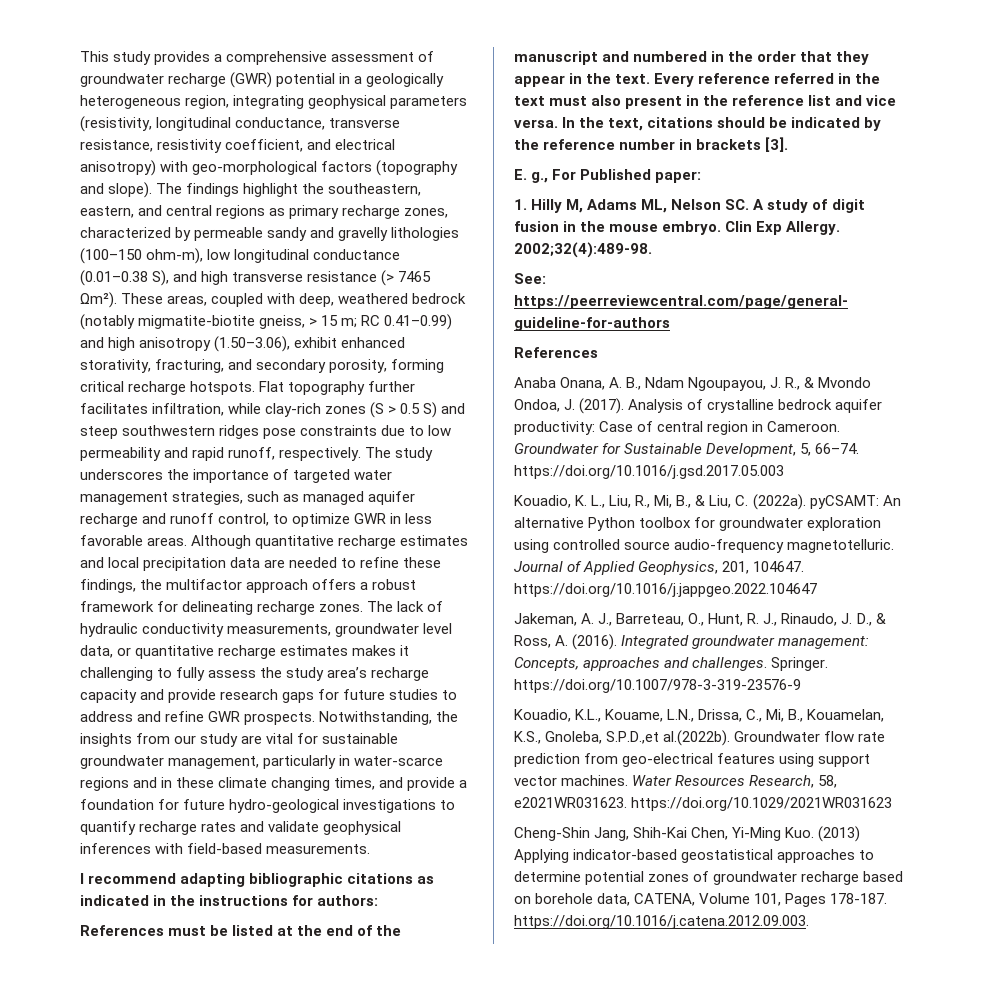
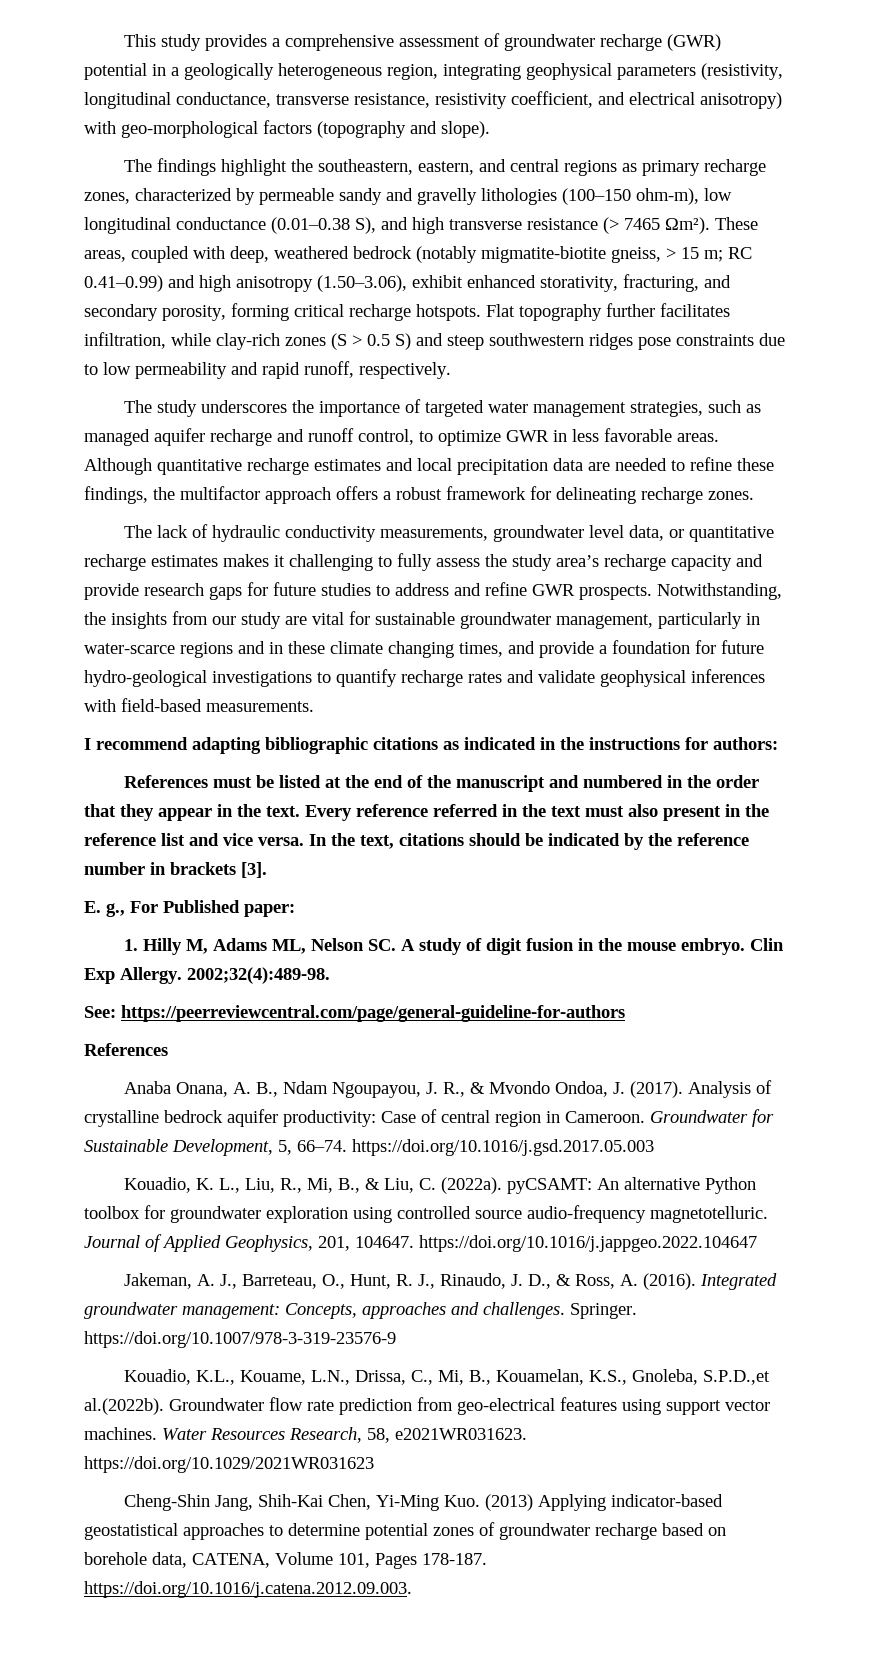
- This study provides a comprehensive assessment of groundwater recharge (GWR) potential in a geologically heterogeneous region, integrating geophysical parameters (resistivity, longitudinal conductance, transverse resistance, resistivity coefficient, and electrical anisotropy) with geo-morphological factors (topography and slope). The findings highlight the southeastern, eastern, and central regions as primary recharge zones, characterized by permeable sandy and gravelly lithologies (100–150 ohm-m), low longitudinal conductance (0.01–0.38 S), and high transverse resistance (> 7465 Ωm²).
+ This study provides a comprehensive assessment of groundwater recharge (GWR) potential in a geologically heterogeneous region, integrating geophysical parameters (resistivity, longitudinal conductance, transverse resistance, resistivity coefficient, and electrical anisotropy) with geo-morphological factors (topography and slope).
+ The findings highlight the southeastern, eastern, and central regions as primary recharge zones, characterized by permeable sandy and gravelly lithologies (100–150 ohm-m), low longitudinal conductance (0.01–0.38 S), and high transverse resistance (> 7465 Ωm²).
- Flat topography further facilitates infiltration, while clay-rich zones (S > 0.5 S) and steep southwestern ridges pose constraints due to low permeability and rapid runoff, respectively. The study underscores the importance of targeted water management strategies, such as managed aquifer recharge and runoff control, to optimize GWR in less favorable areas.
+ Flat topography further facilitates infiltration, while clay-rich zones (S > 0.5 S) and steep southwestern ridges pose constraints due to low permeability and rapid runoff, respectively.
+ The study underscores the importance of targeted water management strategies, such as managed aquifer recharge and runoff control, to optimize GWR in less favorable areas.
- Although quantitative recharge estimates and local precipitation data are needed to refine these findings, the multifactor approach offers a robust framework for delineating recharge zones. The lack of hydraulic conductivity measurements, groundwater level data, or quantitative recharge estimates makes it challenging to fully assess the study area’s recharge capacity and provide research gaps for future studies to address and refine GWR prospects.
+ Although quantitative recharge estimates and local precipitation data are needed to refine these findings, the multifactor approach offers a robust framework for delineating recharge zones.
+ The lack of hydraulic conductivity measurements, groundwater level data, or quantitative recharge estimates makes it challenging to fully assess the study area’s recharge capacity and provide research gaps for future studies to address and refine GWR prospects.

